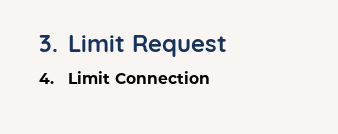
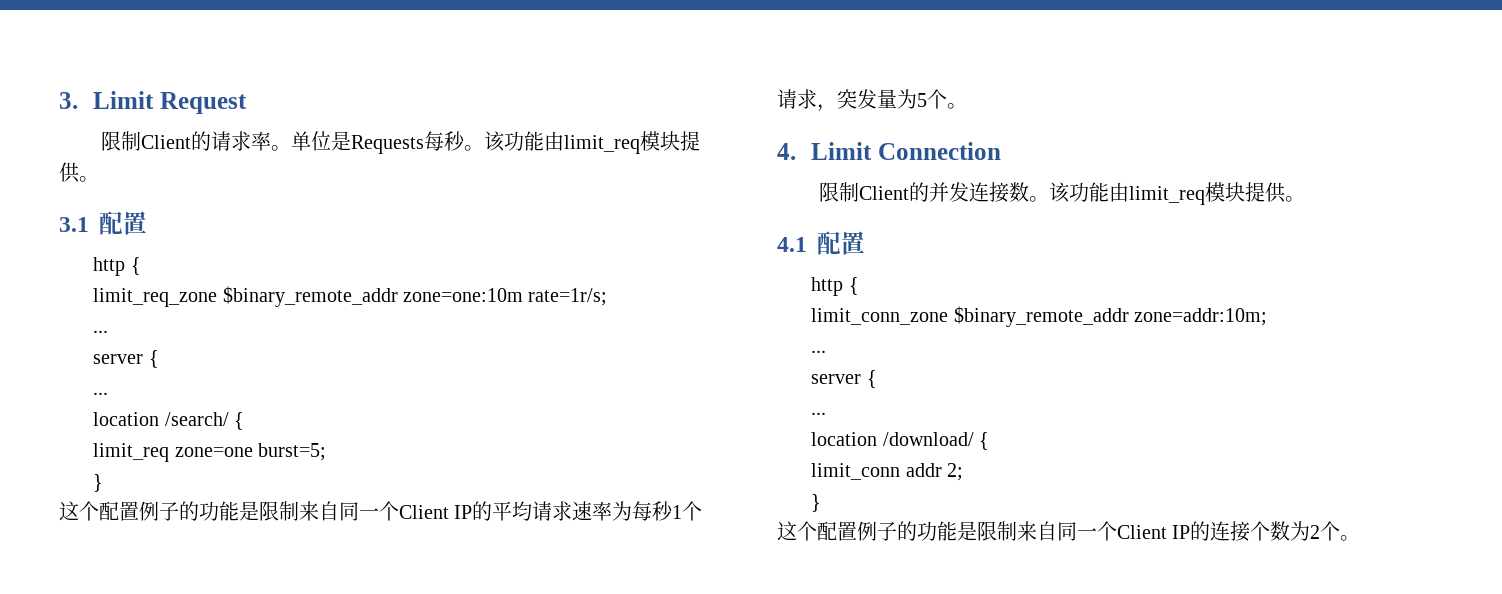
+ 限制Client的请求率。单位是Requests每秒。该功能由limit_req模块提供。
+ 3.1配置
+ http {
+ limit_req_zone $binary_remote_addr zone=one:10m rate=1r/s;
+ ...
+ server {
+ ...
+ location /search/ {
+ limit_req zone=one burst=5;
+ }
+ 这个配置例子的功能是限制来自同一个Client IP的平均请求速率为每秒1个请求，突发量为5个。
  4. Limit Connection
+ 限制Client的并发连接数。该功能由limit_req模块提供。
+ 4.1配置
+ http {
+ limit_conn_zone $binary_remote_addr zone=addr:10m;
+ ...
+ server {
+ ...
+ location /download/ {
+ limit_conn addr 2;
+ }
+ 这个配置例子的功能是限制来自同一个Client IP的连接个数为2个。

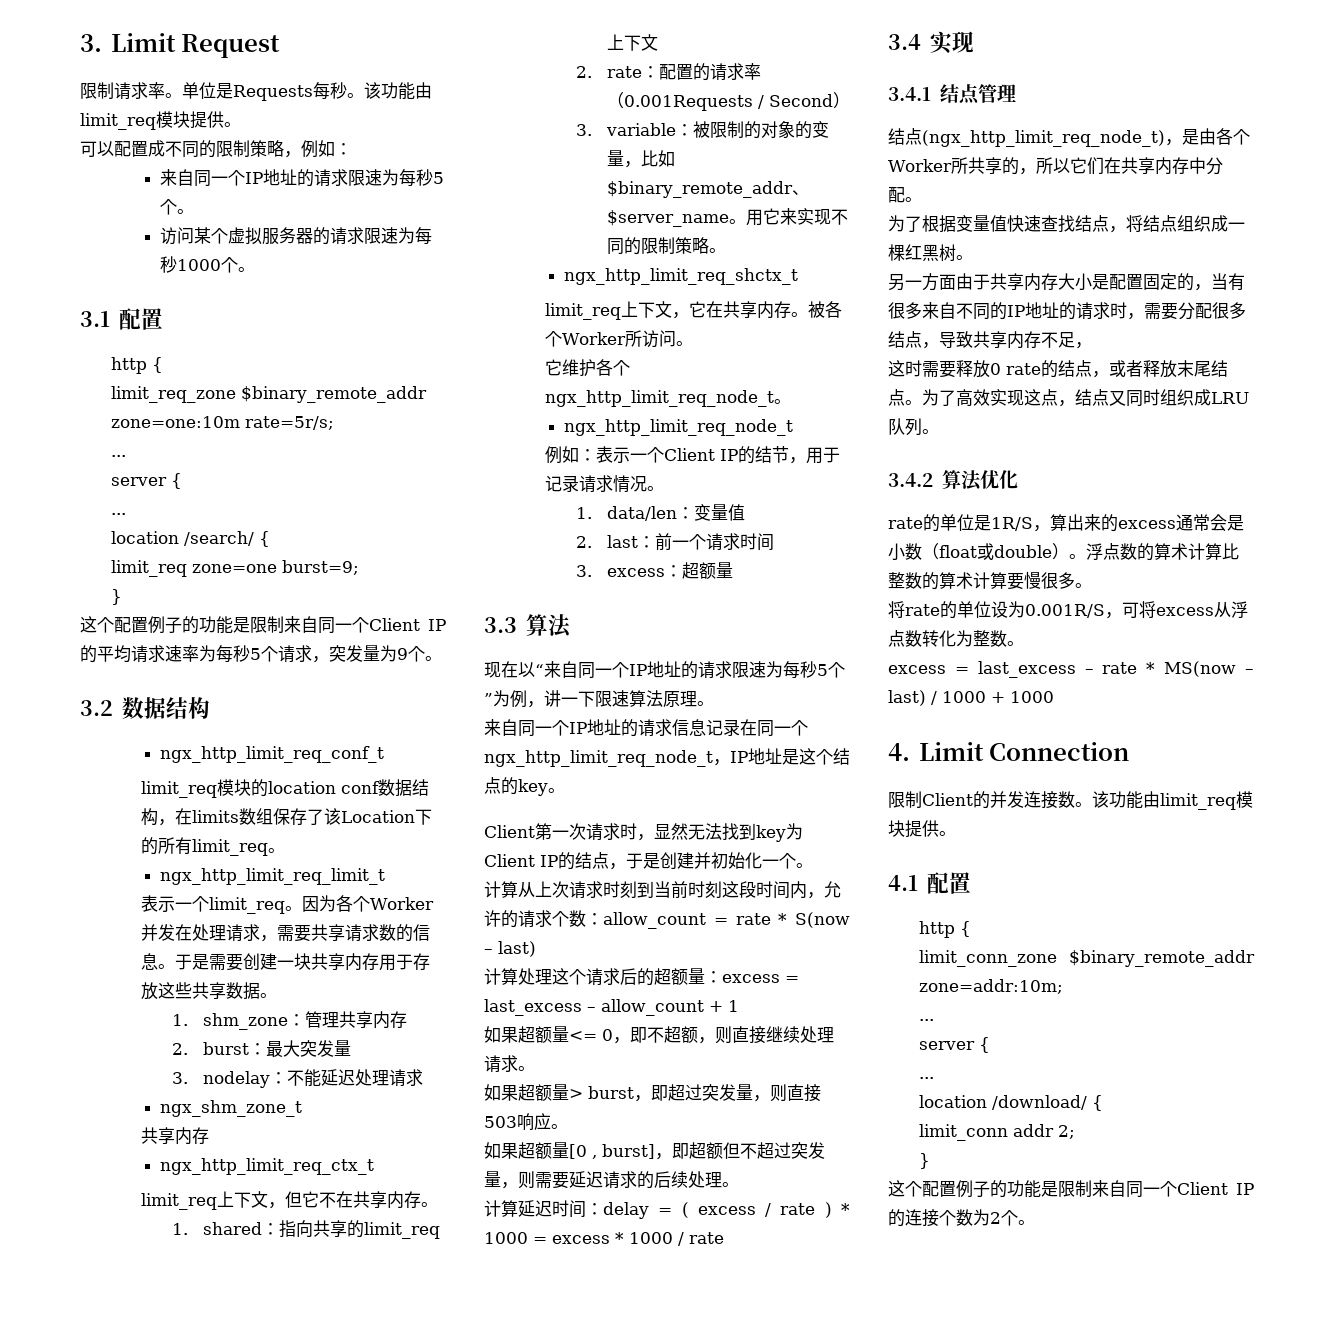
- 限制Client的请求率。
+ 限制请求率。
+ 可以配置成不同的限制策略，例如：
+ 来自同一个IP地址的请求限速为每秒5个。
+ 访问某个虚拟服务器的请求限速为每秒1000个。
- limit_req_zone $binary_remote_addr zone=one:10m rate=1r/s;
+ limit_req_zone $binary_remote_addr zone=one:10m rate=5r/s;
- limit_req zone=one burst=5;
+ limit_req zone=one burst=9;
- 这个配置例子的功能是限制来自同一个Client IP的平均请求速率为每秒1个请求，突发量为5个。
+ 这个配置例子的功能是限制来自同一个Client IP的平均请求速率为每秒5个请求，突发量为9个。
+ 3.2数据结构
+ ngx_http_limit_req_conf_t
+ limit_req模块的location conf数据结构，在limits数组保存了该Location下的所有limit_req。
+ ngx_http_limit_req_limit_t
+ 表示一个limit_req。因为各个Worker并发在处理请求，需要共享请求数的信息。于是需要创建一块共享内存用于存放这些共享数据。
+ 1. shm_zone：管理共享内存
+ 2. burst：最大突发量
+ 3. nodelay：不能延迟处理请求
+ ngx_shm_zone_t
+ 共享内存
+ ngx_http_limit_req_ctx_t
+ limit_req上下文，但它不在共享内存。
+ 1. shared：指向共享的limit_req上下文
+ 2. rate：配置的请求率（0.001Requests / Second）
+ 3. variable：被限制的对象的变量，比如$binary_remote_addr、$server_name。用它来实现不同的限制策略。
+ ngx_http_limit_req_shctx_t
+ limit_req上下文，它在共享内存。被各个Worker所访问。
+ 它维护各个ngx_http_limit_req_node_t。
+ ngx_http_limit_req_node_t
+ 例如：表示一个Client IP的结节，用于记录请求情况。
+ 1. data/len：变量值
+ 2. last：前一个请求时间
+ 3. excess：超额量
+ 3.3算法
+ 现在以“来自同一个IP地址的请求限速为每秒5个”为例，讲一下限速算法原理。
+ 来自同一个IP地址的请求信息记录在同一个ngx_http_limit_req_node_t，IP地址是这个结点的key。
+ Client第一次请求时，显然无法找到key为Client IP的结点，于是创建并初始化一个。
+ 计算从上次请求时刻到当前时刻这段时间内，允许的请求个数：allow_count = rate * S(now – last)
+ 计算处理这个请求后的超额量：excess = last_excess – allow_count + 1
+ 如果超额量<= 0，即不超额，则直接继续处理请求。
+ 如果超额量> burst，即超过突发量，则直接503响应。
+ 如果超额量[0 , burst]，即超额但不超过突发量，则需要延迟请求的后续处理。
+ 计算延迟时间：delay = ( excess / rate ) * 1000 = excess * 1000 / rate
+ 3.4实现
+ 3.4.1结点管理
+ 结点(ngx_http_limit_req_node_t)，是由各个Worker所共享的，所以它们在共享内存中分配。
+ 为了根据变量值快速查找结点，将结点组织成一棵红黑树。
+ 另一方面由于共享内存大小是配置固定的，当有很多来自不同的IP地址的请求时，需要分配很多结点，导致共享内存不足，
+ 这时需要释放0 rate的结点，或者释放末尾结点。为了高效实现这点，结点又同时组织成LRU队列。
+ 3.4.2算法优化
+ rate的单位是1R/S，算出来的excess通常会是小数（float或double）。浮点数的算术计算比整数的算术计算要慢很多。
+ 将rate的单位设为0.001R/S，可将excess从浮点数转化为整数。
+ excess = last_excess – rate * MS(now – last) / 1000 + 1000

